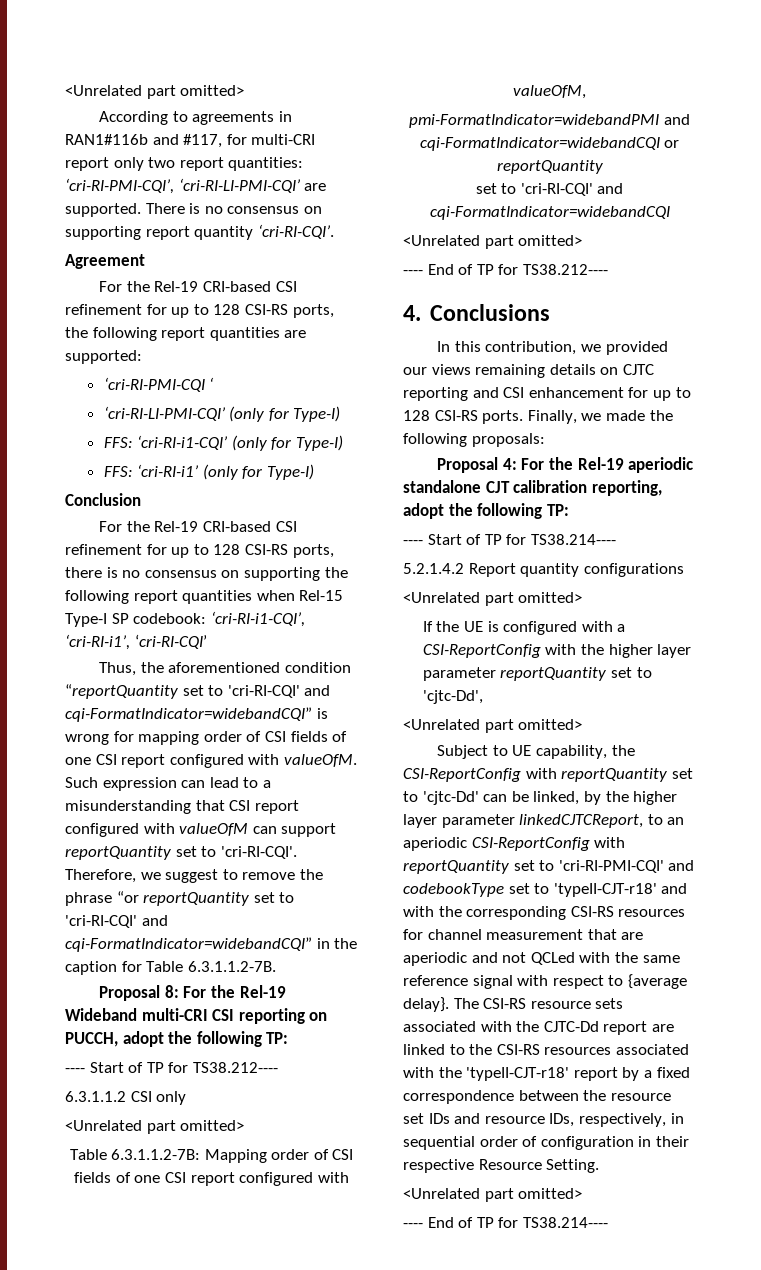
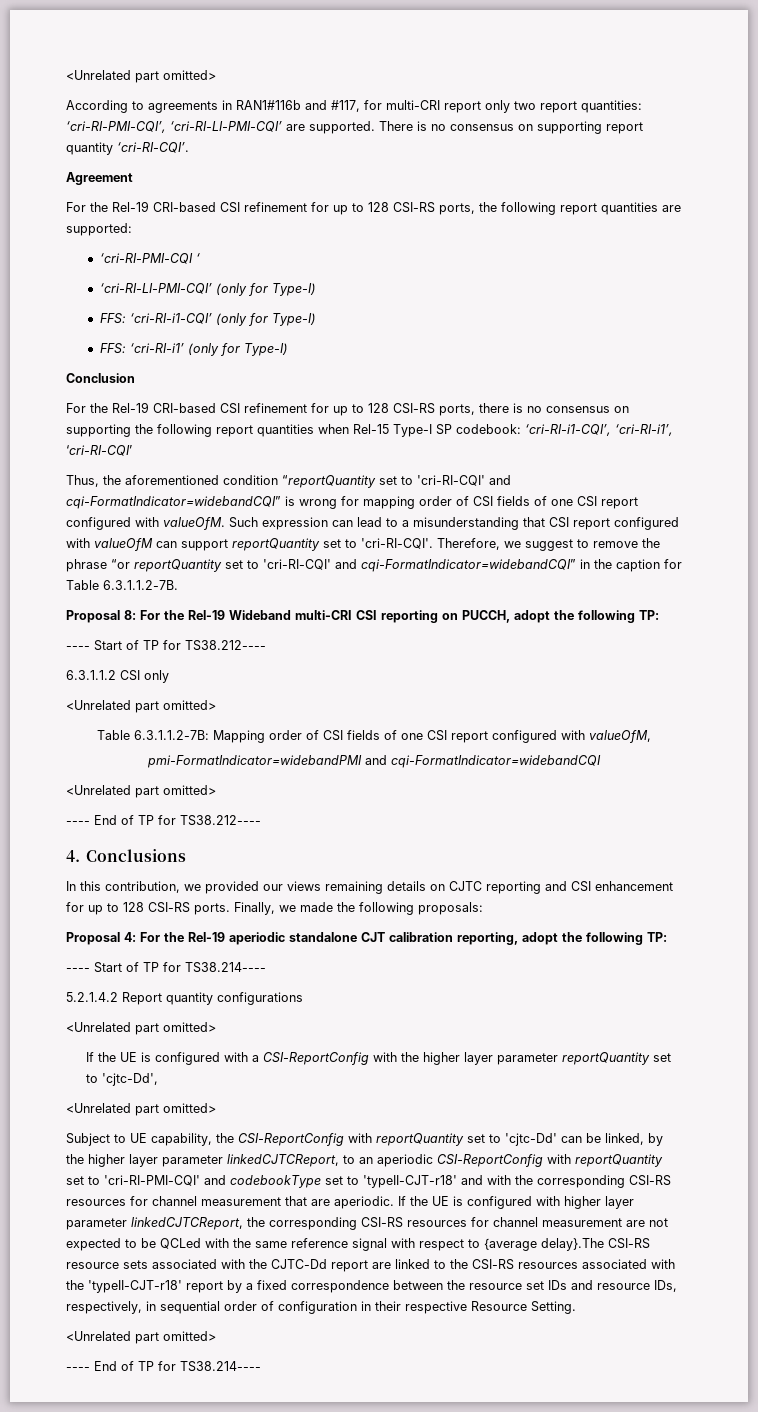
- pmi-FormatIndicator=widebandPMI and cqi-FormatIndicator=widebandCQI or reportQuantity
- set to 'cri-RI-CQI' and cqi-FormatIndicator=widebandCQI
+ pmi-FormatIndicator=widebandPMI and cqi-FormatIndicator=widebandCQI
- Subject to UE capability, the CSI-ReportConfig with reportQuantity set to 'cjtc-Dd' can be linked, by the higher layer parameter linkedCJTCReport, to an aperiodic CSI-ReportConfig with reportQuantity set to 'cri-RI-PMI-CQI' and codebookType set to 'typeII-CJT-r18' and with the corresponding CSI-RS resources for channel measurement that are aperiodic and not QCLed with the same reference signal with respect to {average delay}. The CSI-RS resource sets associated with the CJTC-Dd report are linked to the CSI-RS resources associated with the 'typeII-CJT-r18' report by a fixed correspondence between the resource set IDs and resource IDs, respectively, in sequential order of configuration in their respective Resource Setting.
+ Subject to UE capability, the CSI-ReportConfig with reportQuantity set to 'cjtc-Dd' can be linked, by the higher layer parameter linkedCJTCReport, to an aperiodic CSI-ReportConfig with reportQuantity set to 'cri-RI-PMI-CQI' and codebookType set to 'typeII-CJT-r18' and with the corresponding CSI-RS resources for channel measurement that are aperiodic. If the UE is configured with higher layer parameter linkedCJTCReport, the corresponding CSI-RS resources for channel measurement are not expected to be QCLed with the same reference signal with respect to {average delay}.The CSI-RS resource sets associated with the CJTC-Dd report are linked to the CSI-RS resources associated with the 'typeII-CJT-r18' report by a fixed correspondence between the resource set IDs and resource IDs, respectively, in sequential order of configuration in their respective Resource Setting.

